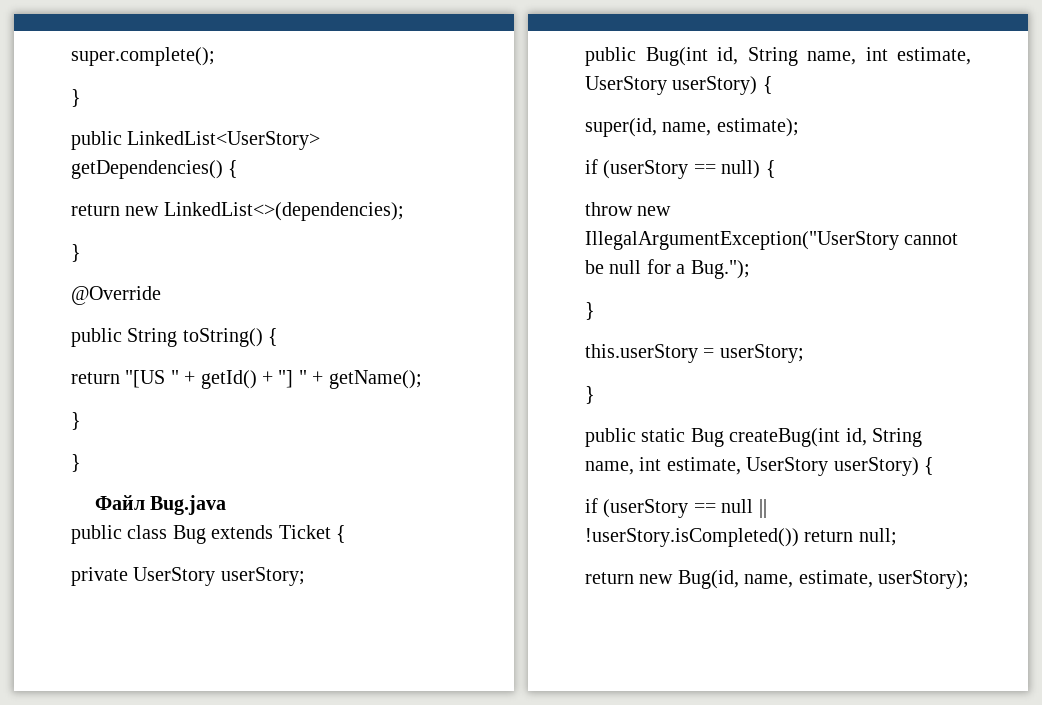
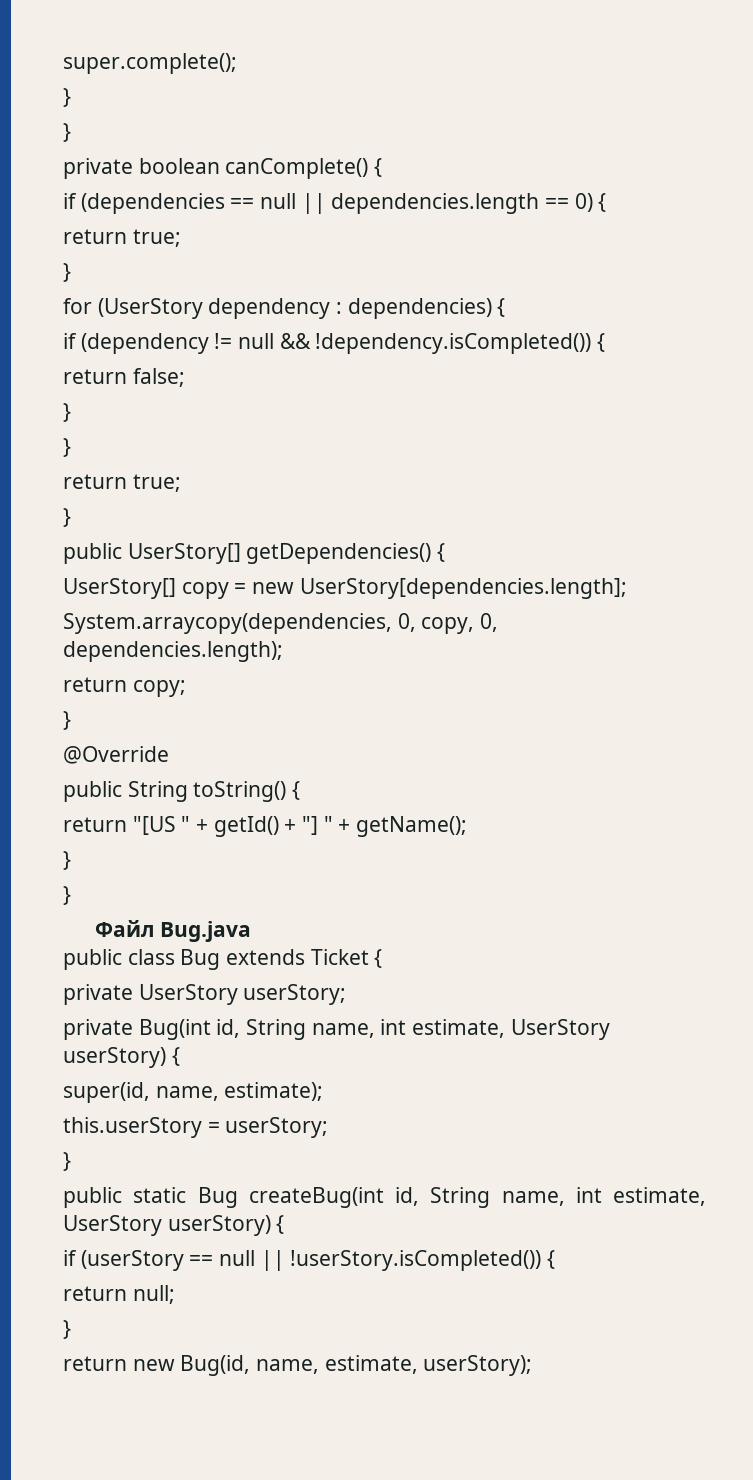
  super.complete();
  }
- public LinkedList<UserStory> getDependencies() {
+ }
+ private boolean canComplete() {
+ if (dependencies == null || dependencies.length == 0) {
+ return true;
+ }
+ for (UserStory dependency : dependencies) {
+ if (dependency != null && !dependency.isCompleted()) {
+ return false;
+ }
+ }
+ return true;
+ }
+ public UserStory[] getDependencies() {
- return new LinkedList<>(dependencies);
+ UserStory[] copy = new UserStory[dependencies.length];
+ System.arraycopy(dependencies, 0, copy, 0, dependencies.length);
+ return copy;
- public Bug(int id, String name, int estimate, UserStory userStory) {
+ private Bug(int id, String name, int estimate, UserStory userStory) {
- if (userStory == null) {
- throw new IllegalArgumentException("UserStory cannot be null for a Bug.");
- }
- if (userStory == null || !userStory.isCompleted()) return null;
+ if (userStory == null || !userStory.isCompleted()) {
+ return null;
+ }

